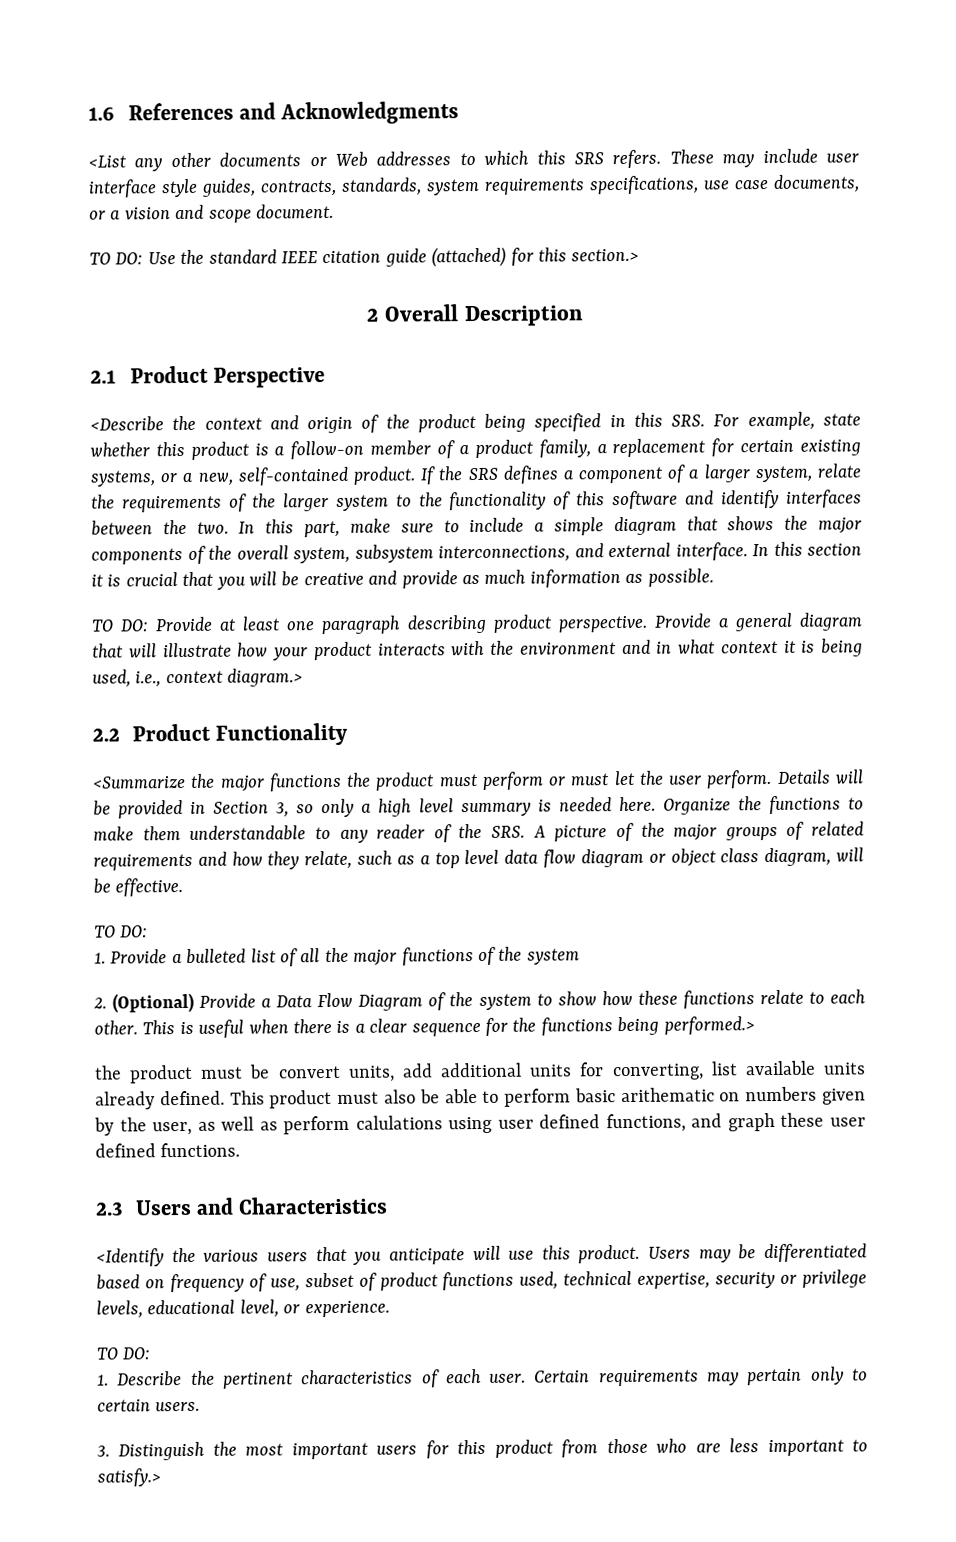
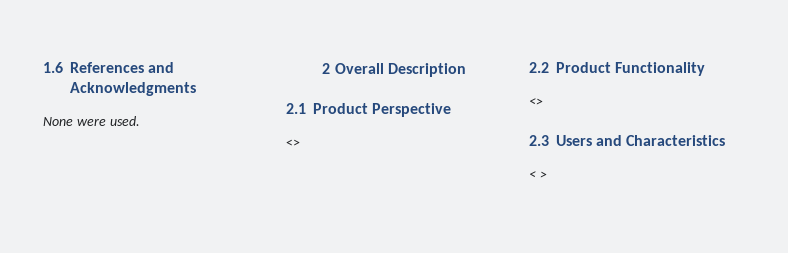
- <List any other documents or Web addresses to which this SRS refers. These may include user interface style guides, contracts, standards, system requirements specifications, use case documents, or a vision and scope document.
- TO DO: Use the standard IEEE citation guide (attached) for this section.>
+ None were used.
  2.1 Product Perspective
- <Describe the context and origin of the product being specified in this SRS. For example, state whether this product is a follow-on member of a product family, a replacement for certain existing systems, or a new, self-contained product. If the SRS defines a component of a larger system, relate the requirements of the larger system to the functionality of this software and identify interfaces between the two. In this part, make sure to include a simple diagram that shows the major components of the overall system, subsystem interconnections, and external interface. In this section it is crucial that you will be creative and provide as much information as possible.
- TO DO: Provide at least one paragraph describing product perspective. Provide a general diagram that will illustrate how your product interacts with the environment and in what context it is being used, i.e., context diagram.>
+ <>
  2.2 Product Functionality
- <Summarize the major functions the product must perform or must let the user perform. Details will be provided in Section 3, so only a high level summary is needed here. Organize the functions to make them understandable to any reader of the SRS. A picture of the major groups of related requirements and how they relate, such as a top level data flow diagram or object class diagram, will be effective.
- TO DO:
- 1. Provide a bulleted list of all the major functions of the system
- 2. (Optional) Provide a Data Flow Diagram of the system to show how these functions relate to each other. This is useful when there is a clear sequence for the functions being performed.>
- the product must be convert units, add additional units for converting, list available units already defined. This product must also be able to perform basic arithematic on numbers given by the user, as well as perform calulations using user defined functions, and graph these user defined functions.
+ <>
  2.3 Users and Characteristics
- <Identify the various users that you anticipate will use this product. Users may be differentiated based on frequency of use, subset of product functions used, technical expertise, security or privilege levels, educational level, or experience.
- TO DO:
- 1. Describe the pertinent characteristics of each user. Certain requirements may pertain only to certain users.
- 3. Distinguish the most important users for this product from those who are less important to satisfy.>
+ < >

